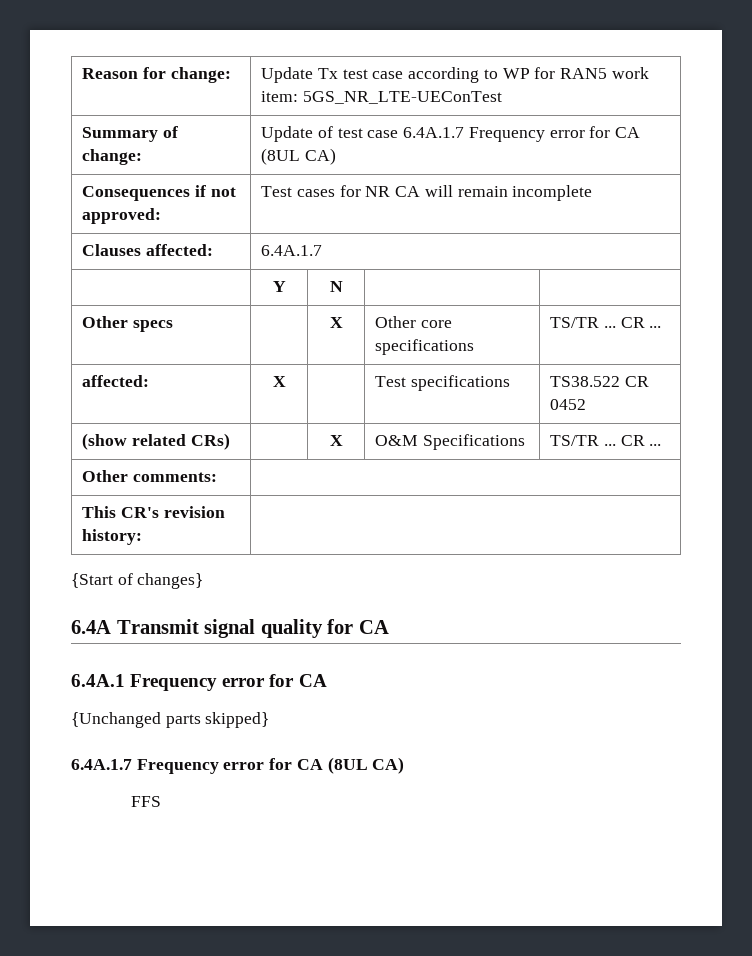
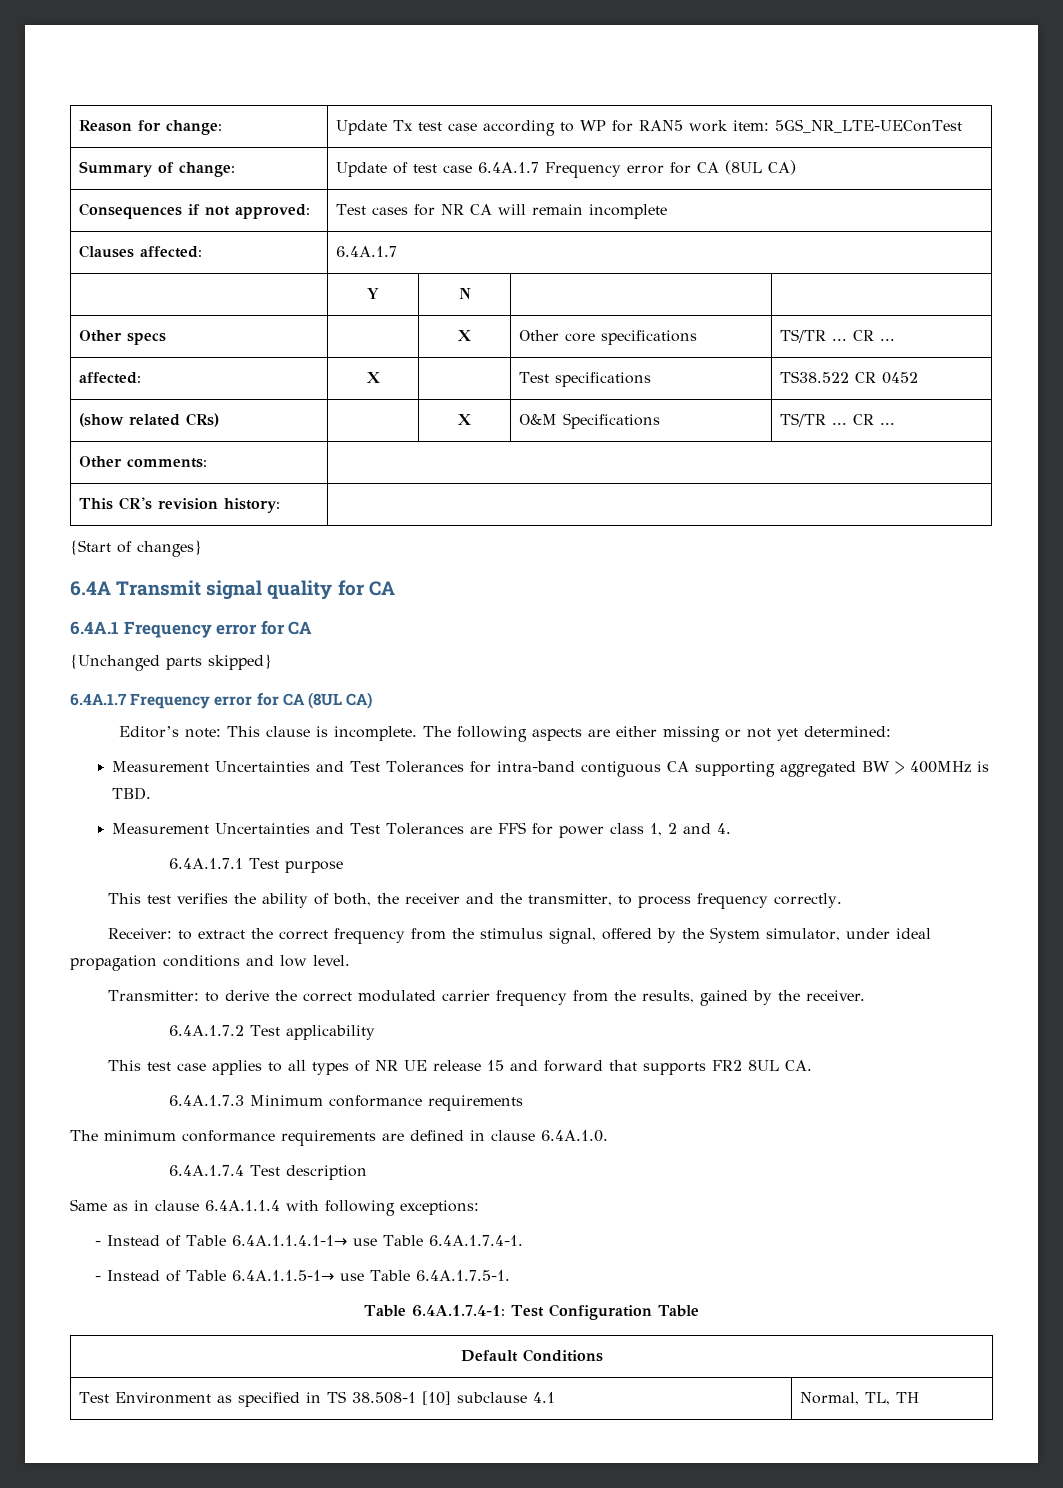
- FFS
+ Editor’s note: This clause is incomplete. The following aspects are either missing or not yet determined:
+ Measurement Uncertainties and Test Tolerances for intra-band contiguous CA supporting aggregated BW > 400MHz is TBD.
+ Measurement Uncertainties and Test Tolerances are FFS for power class 1, 2 and 4.
+ 6.4A.1.7.1 Test purpose
+ This test verifies the ability of both, the receiver and the transmitter, to process frequency correctly.
+ Receiver: to extract the correct frequency from the stimulus signal, offered by the System simulator, under ideal propagation conditions and low level.
+ Transmitter: to derive the correct modulated carrier frequency from the results, gained by the receiver.
+ 6.4A.1.7.2 Test applicability
+ This test case applies to all types of NR UE release 15 and forward that supports FR2 8UL CA.
+ 6.4A.1.7.3 Minimum conformance requirements
+ The minimum conformance requirements are defined in clause 6.4A.1.0.
+ 6.4A.1.7.4 Test description
+ Same as in clause 6.4A.1.1.4 with following exceptions:
+ - Instead of Table 6.4A.1.1.4.1-1→ use Table 6.4A.1.7.4-1.
+ - Instead of Table 6.4A.1.1.5-1→ use Table 6.4A.1.7.5-1.
+ Table 6.4A.1.7.4-1: Test Configuration Table
+ Default Conditions
+ Test Environment as specified in TS 38.508-1 [10] subclause 4.1 | Normal, TL, TH

